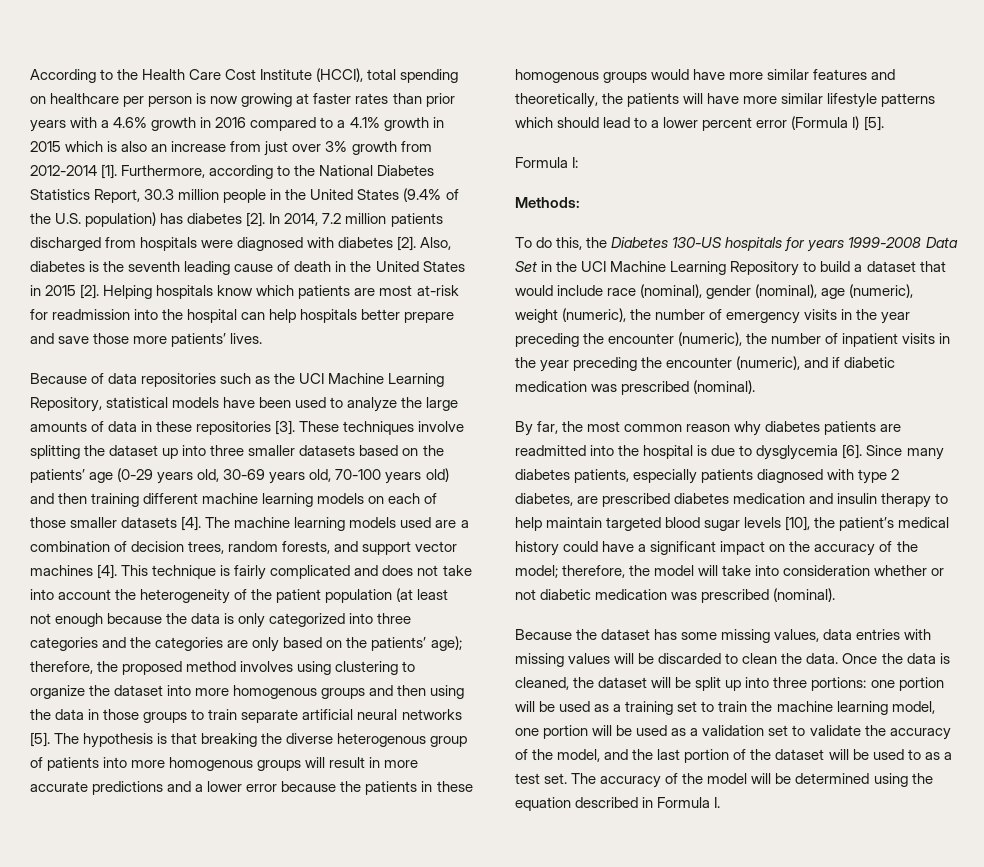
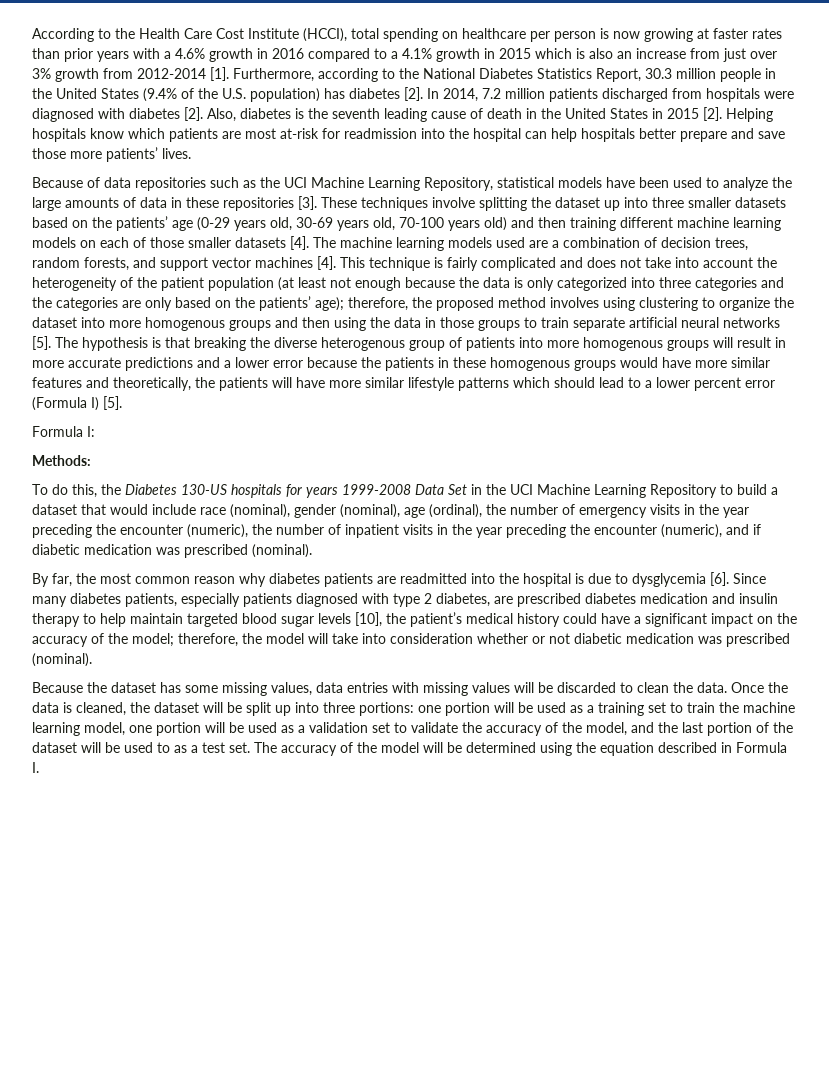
- To do this, the Diabetes 130-US hospitals for years 1999-2008 Data Set in the UCI Machine Learning Repository to build a dataset that would include race (nominal), gender (nominal), age (numeric), weight (numeric), the number of emergency visits in the year preceding the encounter (numeric), the number of inpatient visits in the year preceding the encounter (numeric), and if diabetic medication was prescribed (nominal).
+ To do this, the Diabetes 130-US hospitals for years 1999-2008 Data Set in the UCI Machine Learning Repository to build a dataset that would include race (nominal), gender (nominal), age (ordinal), the number of emergency visits in the year preceding the encounter (numeric), the number of inpatient visits in the year preceding the encounter (numeric), and if diabetic medication was prescribed (nominal).

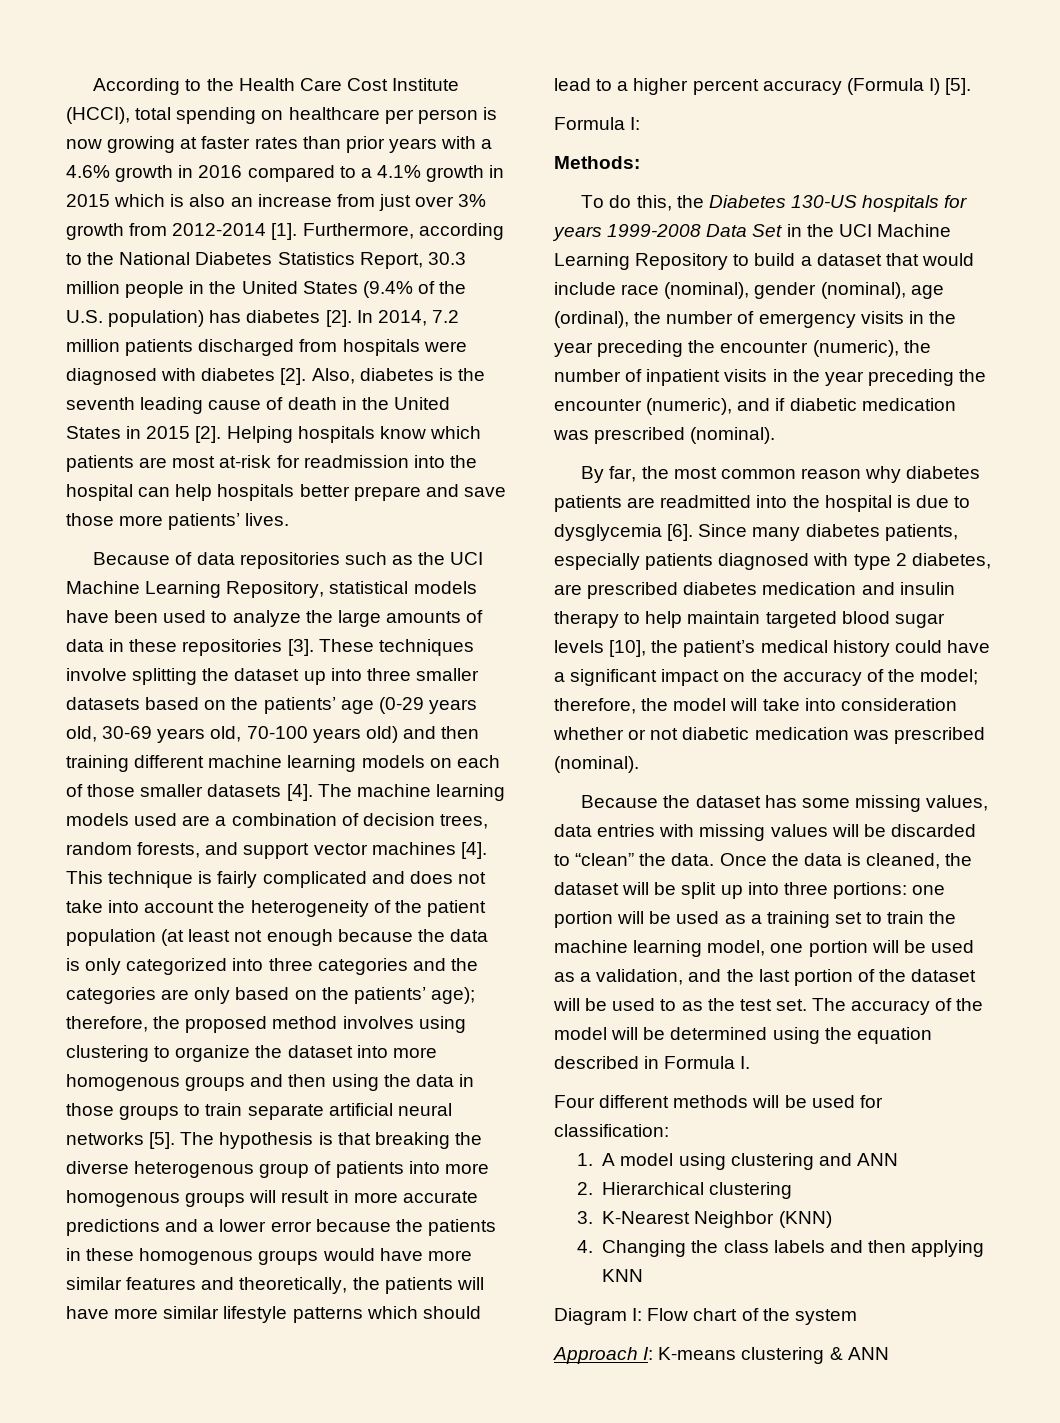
- The hypothesis is that breaking the diverse heterogenous group of patients into more homogenous groups will result in more accurate predictions and a lower error because the patients in these homogenous groups would have more similar features and theoretically, the patients will have more similar lifestyle patterns which should lead to a lower percent error (Formula I) [5].
+ The hypothesis is that breaking the diverse heterogenous group of patients into more homogenous groups will result in more accurate predictions and a lower error because the patients in these homogenous groups would have more similar features and theoretically, the patients will have more similar lifestyle patterns which should lead to a higher percent accuracy (Formula I) [5].
- Because the dataset has some missing values, data entries with missing values will be discarded to clean the data.
+ Because the dataset has some missing values, data entries with missing values will be discarded to “clean” the data.
- Once the data is cleaned, the dataset will be split up into three portions: one portion will be used as a training set to train the machine learning model, one portion will be used as a validation set to validate the accuracy of the model, and the last portion of the dataset will be used to as a test set.
+ Once the data is cleaned, the dataset will be split up into three portions: one portion will be used as a training set to train the machine learning model, one portion will be used as a validation, and the last portion of the dataset will be used to as the test set.
+ Four different methods will be used for classification:
+ 1. A model using clustering and ANN
+ 2. Hierarchical clustering
+ 3. K-Nearest Neighbor (KNN)
+ 4. Changing the class labels and then applying KNN
+ Diagram I: Flow chart of the system
+ Approach I: K-means clustering & ANN

